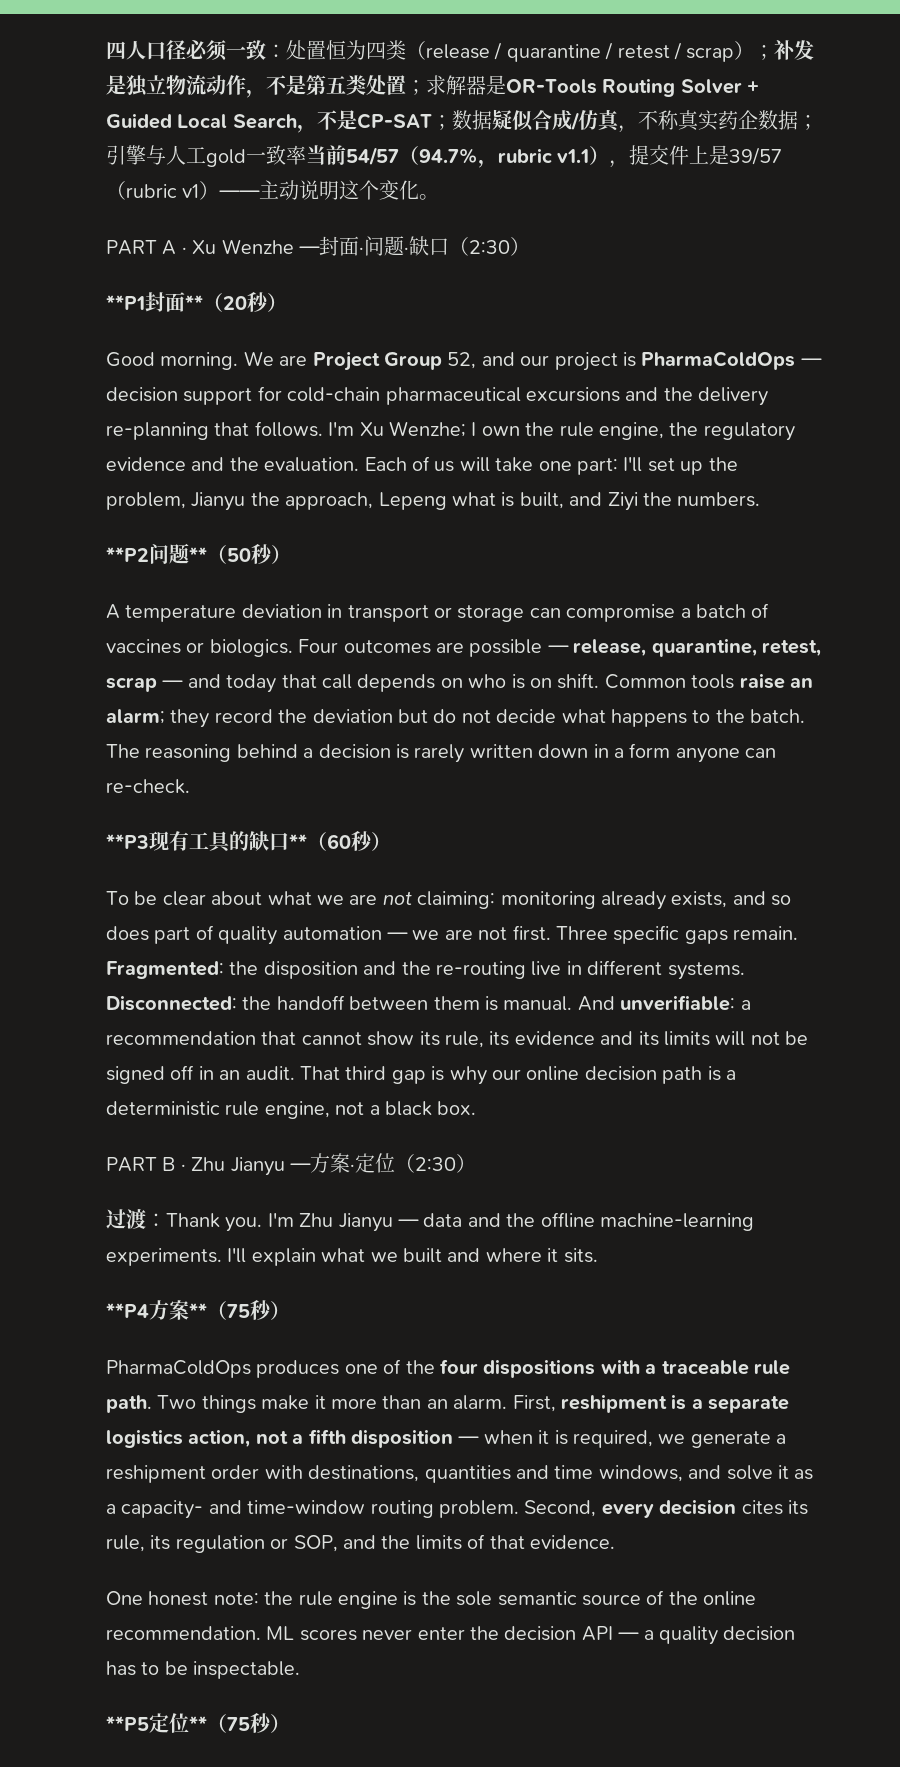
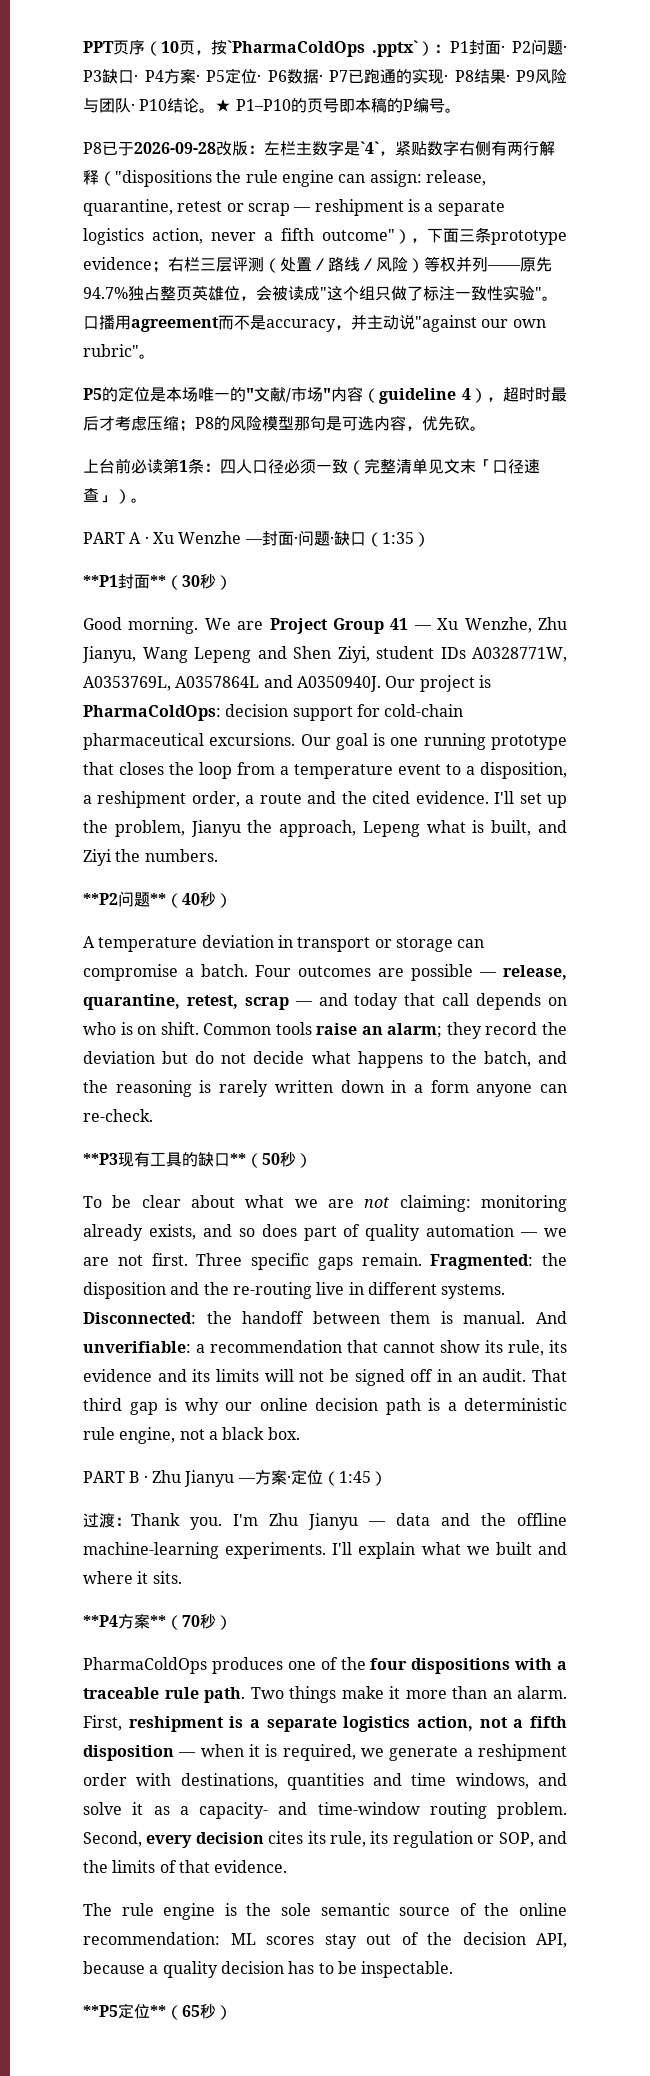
- 四人口径必须一致：处置恒为四类（release / quarantine / retest / scrap）；补发是独立物流动作，不是第五类处置；求解器是OR-Tools Routing Solver + Guided Local Search，不是CP-SAT；数据疑似合成/仿真，不称真实药企数据；引擎与人工gold一致率当前54/57（94.7%，rubric v1.1），提交件上是39/57（rubric v1）——主动说明这个变化。
+ PPT页序（10页，按`PharmaColdOps .pptx`）：P1封面· P2问题· P3缺口· P4方案· P5定位· P6数据· P7已跑通的实现· P8结果· P9风险与团队· P10结论。★ P1–P10的页号即本稿的P编号。
+ P8已于2026-09-28改版：左栏主数字是`4`，紧贴数字右侧有两行解释（"dispositions the rule engine can assign: release, quarantine, retest or scrap — reshipment is a separate logistics action, never a fifth outcome"），下面三条prototype evidence；右栏三层评测（处置／路线／风险）等权并列——原先94.7%独占整页英雄位，会被读成"这个组只做了标注一致性实验"。口播用agreement而不是accuracy，并主动说"against our own rubric"。
+ P5的定位是本场唯一的"文献/市场"内容（guideline 4），超时时最后才考虑压缩；P8的风险模型那句是可选内容，优先砍。
+ 上台前必读第1条：四人口径必须一致（完整清单见文末「口径速查」）。
- PART A · Xu Wenzhe —封面·问题·缺口（2:30）
+ PART A · Xu Wenzhe —封面·问题·缺口（1:35）
- **P1封面**（20秒）
+ **P1封面**（30秒）
- We are Project Group 52, and our project is PharmaColdOps — decision support for cold-chain pharmaceutical excursions and the delivery re-planning that follows. I'm Xu Wenzhe; I own the rule engine, the regulatory evidence and the evaluation. Each of us will take one part: I'll set up the problem, Jianyu the approach, Lepeng what is built, and Ziyi the numbers.
+ We are Project Group 41 — Xu Wenzhe, Zhu Jianyu, Wang Lepeng and Shen Ziyi, student IDs A0328771W, A0353769L, A0357864L and A0350940J. Our project is PharmaColdOps: decision support for cold-chain pharmaceutical excursions. Our goal is one running prototype that closes the loop from a temperature event to a disposition, a reshipment order, a route and the cited evidence. I'll set up the problem, Jianyu the approach, Lepeng what is built, and Ziyi the numbers.
- **P2问题**（50秒）
+ **P2问题**（40秒）
- A temperature deviation in transport or storage can compromise a batch of vaccines or biologics.
+ A temperature deviation in transport or storage can compromise a batch.
- Common tools raise an alarm; they record the deviation but do not decide what happens to the batch. The reasoning behind a decision is rarely written down in a form anyone can re-check.
+ Common tools raise an alarm; they record the deviation but do not decide what happens to the batch, and the reasoning is rarely written down in a form anyone can re-check.
- **P3现有工具的缺口**（60秒）
+ **P3现有工具的缺口**（50秒）
- PART B · Zhu Jianyu —方案·定位（2:30）
+ PART B · Zhu Jianyu —方案·定位（1:45）
- **P4方案**（75秒）
+ **P4方案**（70秒）
- One honest note: the rule engine is the sole semantic source of the online recommendation. ML scores never enter the decision API — a quality decision has to be inspectable.
+ The rule engine is the sole semantic source of the online recommendation: ML scores stay out of the decision API, because a quality decision has to be inspectable.
- **P5定位**（75秒）
+ **P5定位**（65秒）

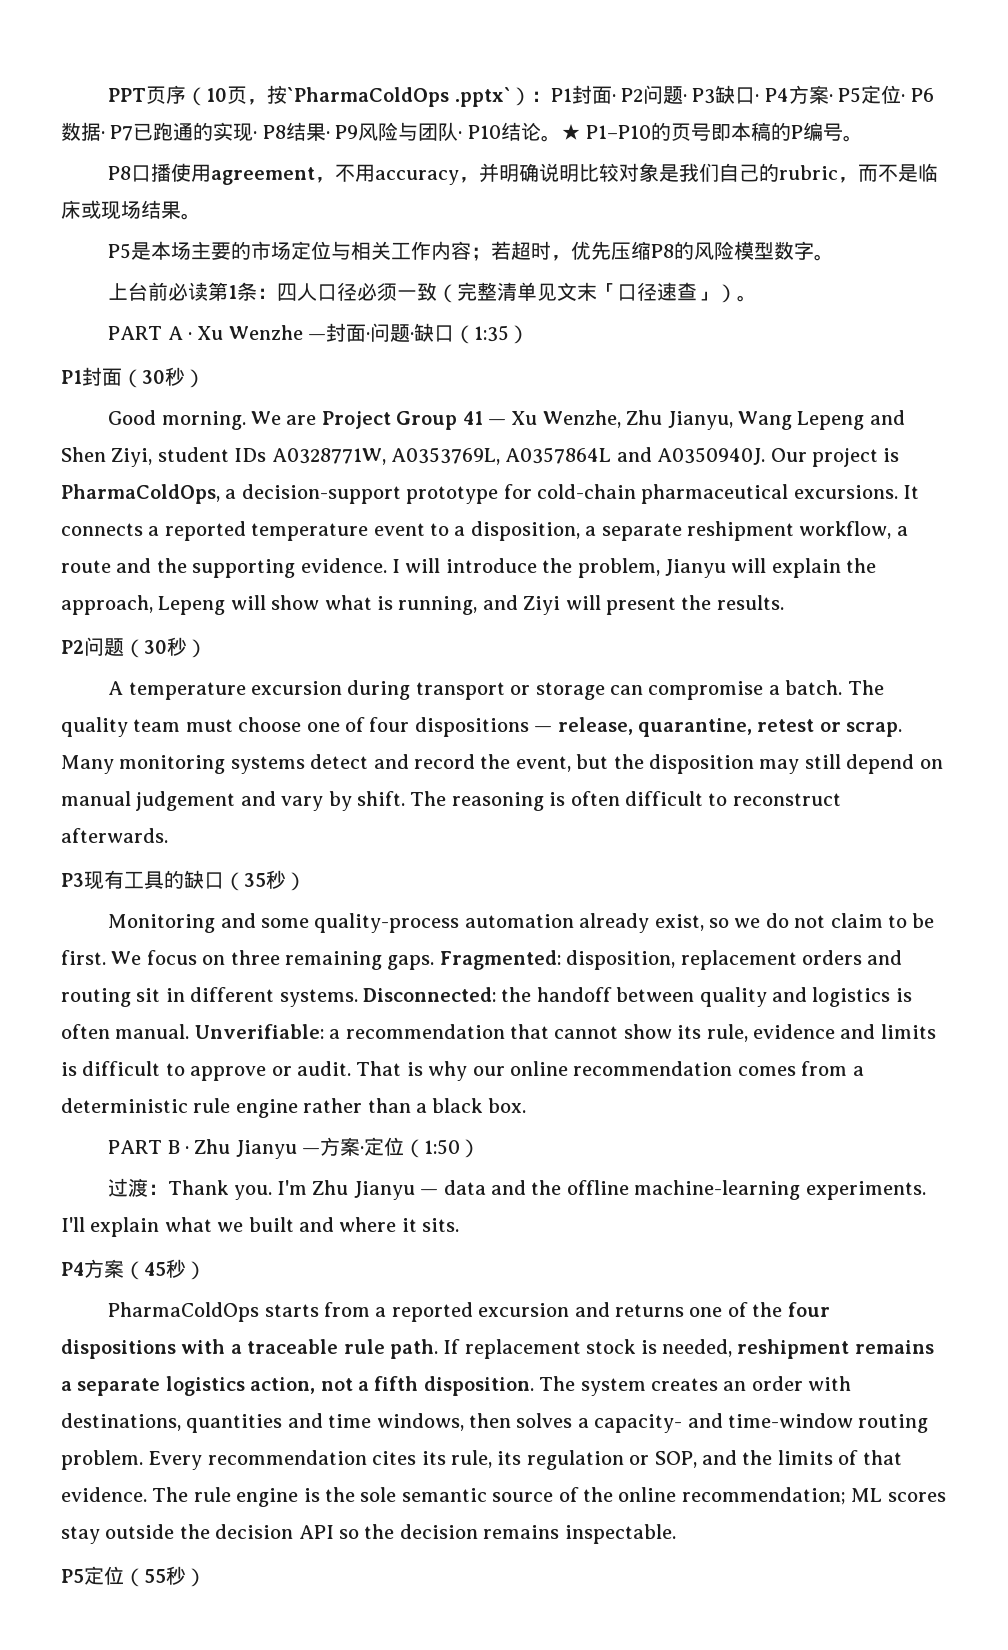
- P8已于2026-09-28改版：左栏主数字是`4`，紧贴数字右侧有两行解释（"dispositions the rule engine can assign: release, quarantine, retest or scrap — reshipment is a separate logistics action, never a fifth outcome"），下面三条prototype evidence；右栏三层评测（处置／路线／风险）等权并列——原先94.7%独占整页英雄位，会被读成"这个组只做了标注一致性实验"。口播用agreement而不是accuracy，并主动说"against our own rubric"。
- P5的定位是本场唯一的"文献/市场"内容（guideline 4），超时时最后才考虑压缩；P8的风险模型那句是可选内容，优先砍。
+ P8口播使用agreement，不用accuracy，并明确说明比较对象是我们自己的rubric，而不是临床或现场结果。
+ P5是本场主要的市场定位与相关工作内容；若超时，优先压缩P8的风险模型数字。
- **P1封面**（30秒）
+ P1封面（30秒）
- Our project is PharmaColdOps: decision support for cold-chain pharmaceutical excursions. Our goal is one running prototype that closes the loop from a temperature event to a disposition, a reshipment order, a route and the cited evidence. I'll set up the problem, Jianyu the approach, Lepeng what is built, and Ziyi the numbers.
- **P2问题**（40秒）
+ Our project is PharmaColdOps, a decision-support prototype for cold-chain pharmaceutical excursions. It connects a reported temperature event to a disposition, a separate reshipment workflow, a route and the supporting evidence. I will introduce the problem, Jianyu will explain the approach, Lepeng will show what is running, and Ziyi will present the results.
+ P2问题（30秒）
- A temperature deviation in transport or storage can compromise a batch.
+ A temperature excursion during transport or storage can compromise a batch.
- Four outcomes are possible — release, quarantine, retest, scrap — and today that call depends on who is on shift. Common tools raise an alarm; they record the deviation but do not decide what happens to the batch, and the reasoning is rarely written down in a form anyone can re-check.
- **P3现有工具的缺口**（50秒）
- To be clear about what we are not claiming: monitoring already exists, and so does part of quality automation — we are not first. Three specific gaps remain. Fragmented: the disposition and the re-routing live in different systems.
+ The quality team must choose one of four dispositions — release, quarantine, retest or scrap. Many monitoring systems detect and record the event, but the disposition may still depend on manual judgement and vary by shift. The reasoning is often difficult to reconstruct afterwards.
+ P3现有工具的缺口（35秒）
+ Monitoring and some quality-process automation already exist, so we do not claim to be first. We focus on three remaining gaps. Fragmented: disposition, replacement orders and routing sit in different systems.
- Disconnected: the handoff between them is manual. And unverifiable: a recommendation that cannot show its rule, its evidence and its limits will not be signed off in an audit. That third gap is why our online decision path is a deterministic rule engine, not a black box.
+ Disconnected: the handoff between quality and logistics is often manual. Unverifiable: a recommendation that cannot show its rule, evidence and limits is difficult to approve or audit. That is why our online recommendation comes from a deterministic rule engine rather than a black box.
- PART B · Zhu Jianyu —方案·定位（1:45）
+ PART B · Zhu Jianyu —方案·定位（1:50）
- **P4方案**（70秒）
- PharmaColdOps produces one of the four dispositions with a traceable rule path.
+ P4方案（45秒）
+ PharmaColdOps starts from a reported excursion and returns one of the four dispositions with a traceable rule path.
- Two things make it more than an alarm. First, reshipment is a separate logistics action, not a fifth disposition — when it is required, we generate a reshipment order with destinations, quantities and time windows, and solve it as a capacity- and time-window routing problem.
+ If replacement stock is needed, reshipment remains a separate logistics action, not a fifth disposition. The system creates an order with destinations, quantities and time windows, then solves a capacity- and time-window routing problem.
- Second, every decision cites its rule, its regulation or SOP, and the limits of that evidence.
- The rule engine is the sole semantic source of the online recommendation: ML scores stay out of the decision API, because a quality decision has to be inspectable.
- **P5定位**（65秒）
+ Every recommendation cites its rule, its regulation or SOP, and the limits of that evidence. The rule engine is the sole semantic source of the online recommendation; ML scores stay outside the decision API so the decision remains inspectable.
+ P5定位（55秒）

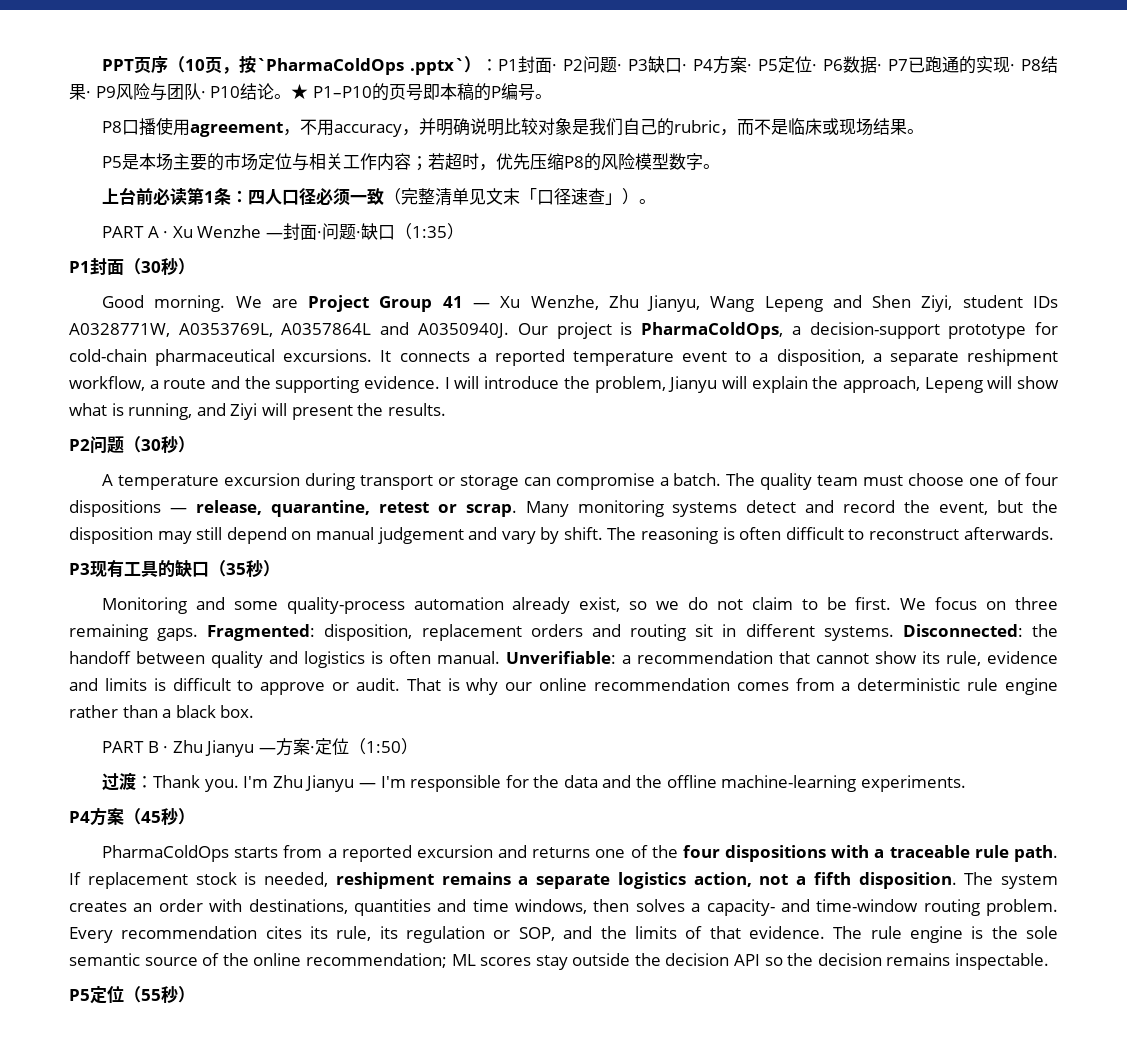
- I'm Zhu Jianyu — data and the offline machine-learning experiments. I'll explain what we built and where it sits.
+ I'm Zhu Jianyu — I'm responsible for the data and the offline machine-learning experiments.

